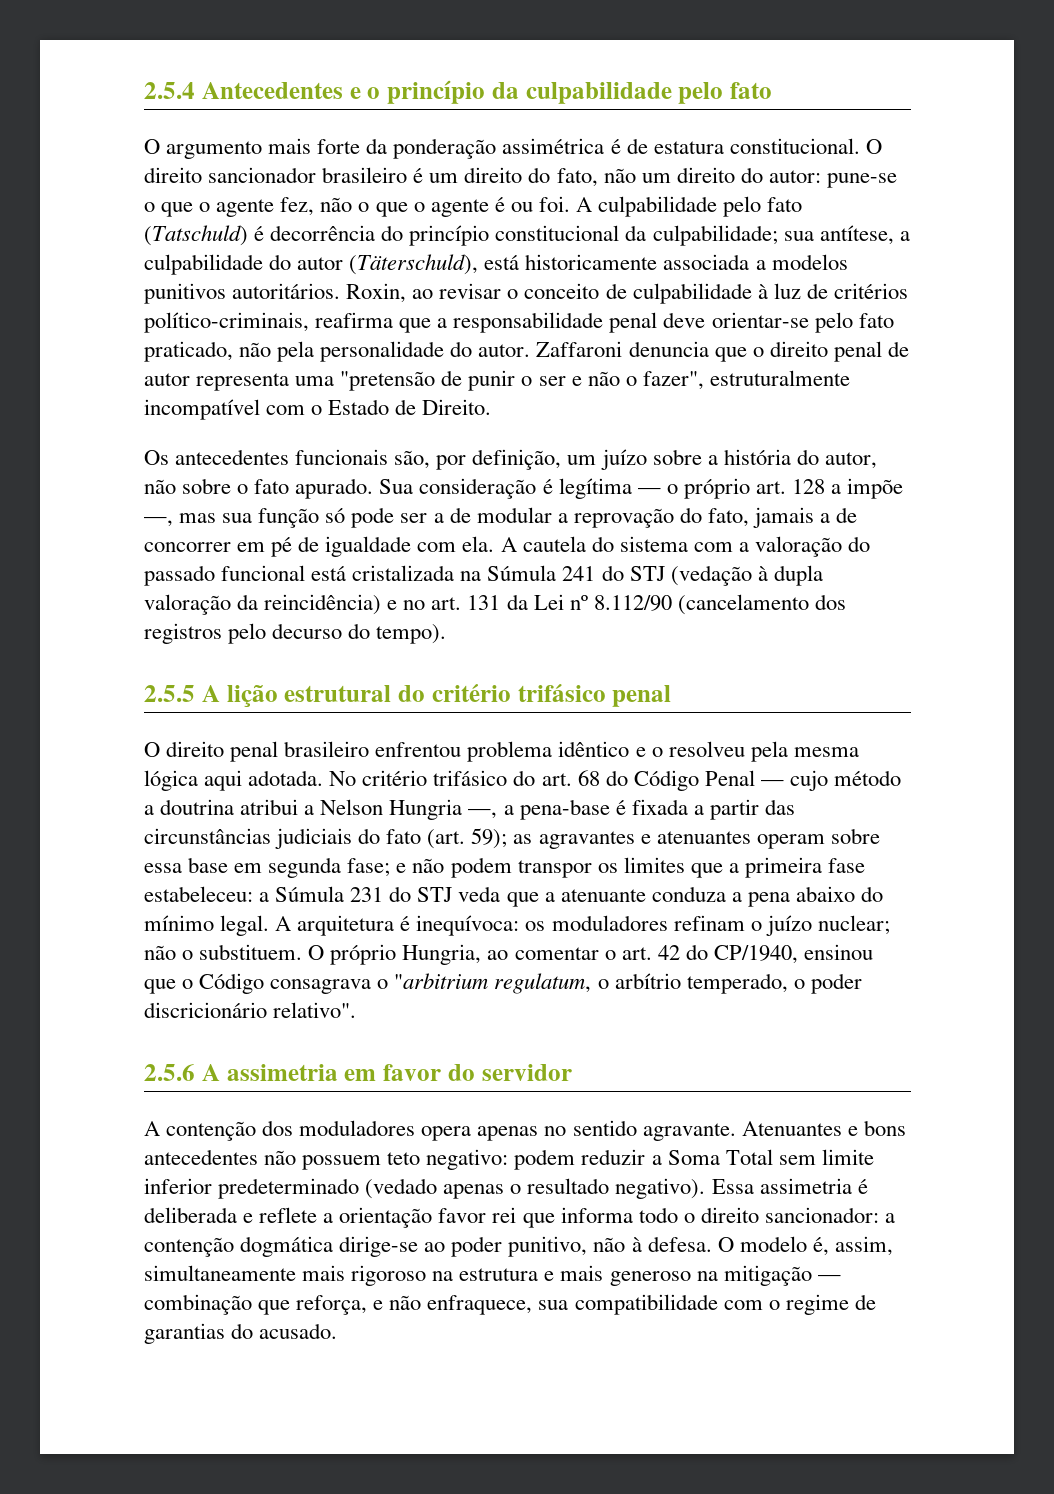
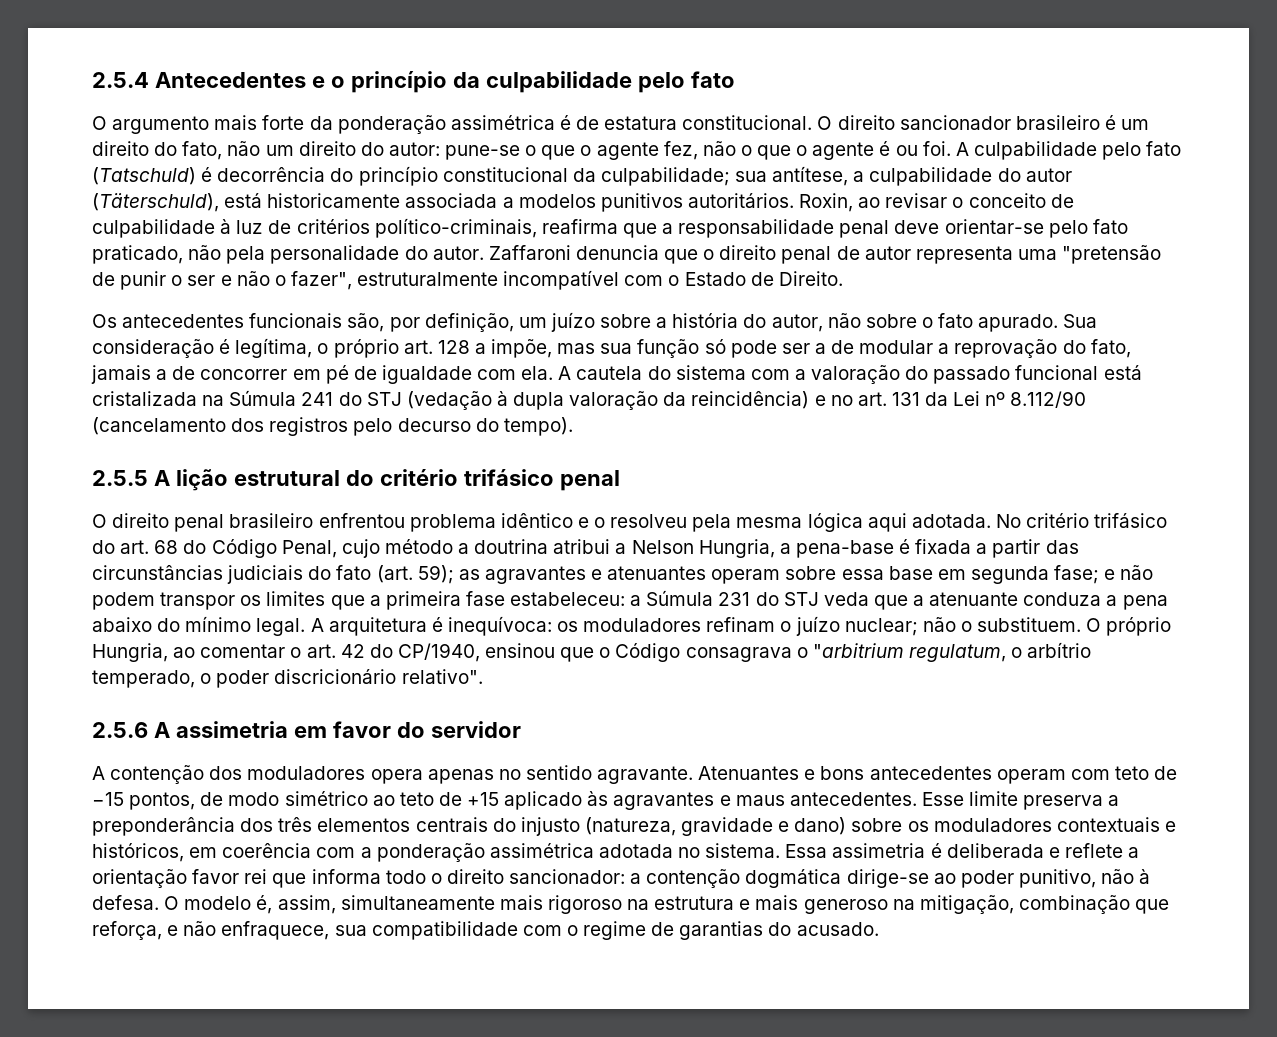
- Sua consideração é legítima — o próprio art. 128 a impõe —, mas sua função só pode ser a de modular a reprovação do fato, jamais a de concorrer em pé de igualdade com ela.
+ Sua consideração é legítima, o próprio art. 128 a impõe, mas sua função só pode ser a de modular a reprovação do fato, jamais a de concorrer em pé de igualdade com ela.
- No critério trifásico do art. 68 do Código Penal — cujo método a doutrina atribui a Nelson Hungria —, a pena-base é fixada a partir das circunstâncias judiciais do fato (art. 59);
+ No critério trifásico do art. 68 do Código Penal, cujo método a doutrina atribui a Nelson Hungria, a pena-base é fixada a partir das circunstâncias judiciais do fato (art. 59);
- Atenuantes e bons antecedentes não possuem teto negativo: podem reduzir a Soma Total sem limite inferior predeterminado (vedado apenas o resultado negativo).
+ Atenuantes e bons antecedentes operam com teto de −15 pontos, de modo simétrico ao teto de +15 aplicado às agravantes e maus antecedentes. Esse limite preserva a preponderância dos três elementos centrais do injusto (natureza, gravidade e dano) sobre os moduladores contextuais e históricos, em coerência com a ponderação assimétrica adotada no sistema.
- O modelo é, assim, simultaneamente mais rigoroso na estrutura e mais generoso na mitigação — combinação que reforça, e não enfraquece, sua compatibilidade com o regime de garantias do acusado.
+ O modelo é, assim, simultaneamente mais rigoroso na estrutura e mais generoso na mitigação, combinação que reforça, e não enfraquece, sua compatibilidade com o regime de garantias do acusado.

